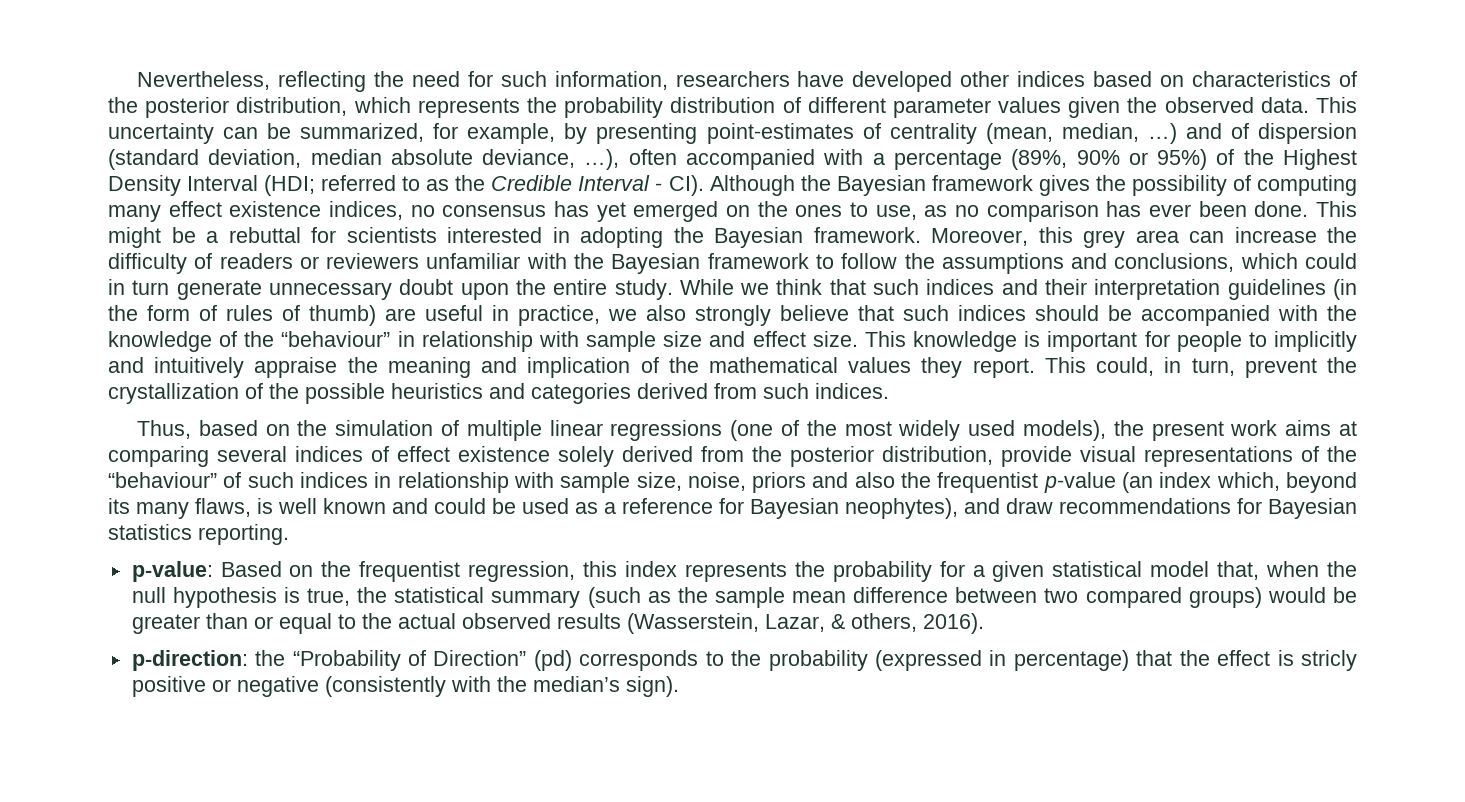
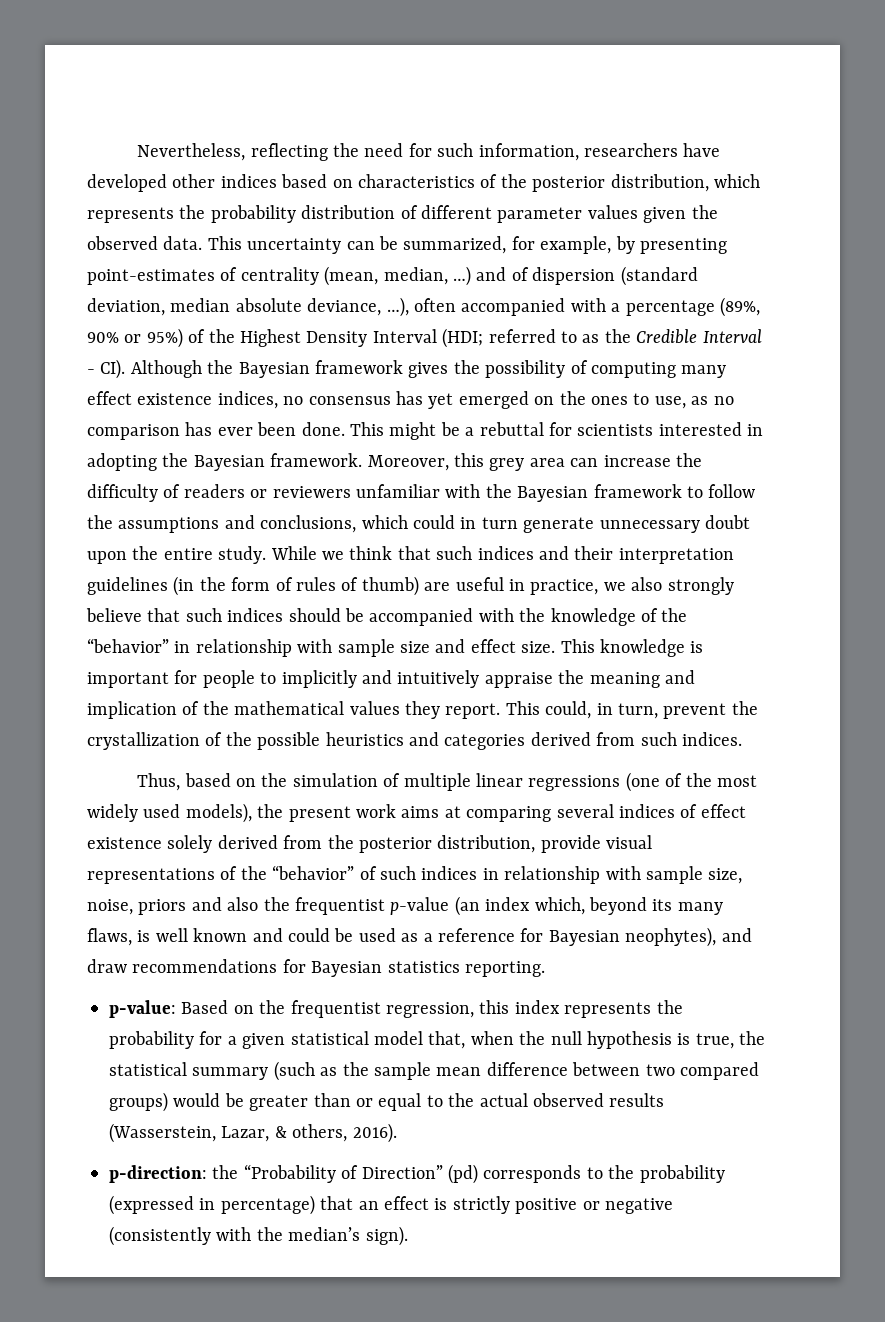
- While we think that such indices and their interpretation guidelines (in the form of rules of thumb) are useful in practice, we also strongly believe that such indices should be accompanied with the knowledge of the “behaviour” in relationship with sample size and effect size.
+ While we think that such indices and their interpretation guidelines (in the form of rules of thumb) are useful in practice, we also strongly believe that such indices should be accompanied with the knowledge of the “behavior” in relationship with sample size and effect size.
- Thus, based on the simulation of multiple linear regressions (one of the most widely used models), the present work aims at comparing several indices of effect existence solely derived from the posterior distribution, provide visual representations of the “behaviour” of such indices in relationship with sample size, noise, priors and also the frequentist p-value (an index which, beyond its many flaws, is well known and could be used as a reference for Bayesian neophytes), and draw recommendations for Bayesian statistics reporting.
+ Thus, based on the simulation of multiple linear regressions (one of the most widely used models), the present work aims at comparing several indices of effect existence solely derived from the posterior distribution, provide visual representations of the “behavior” of such indices in relationship with sample size, noise, priors and also the frequentist p-value (an index which, beyond its many flaws, is well known and could be used as a reference for Bayesian neophytes), and draw recommendations for Bayesian statistics reporting.
- p-direction: the “Probability of Direction” (pd) corresponds to the probability (expressed in percentage) that the effect is stricly positive or negative (consistently with the median’s sign).
+ p-direction: the “Probability of Direction” (pd) corresponds to the probability (expressed in percentage) that an effect is strictly positive or negative (consistently with the median’s sign).

